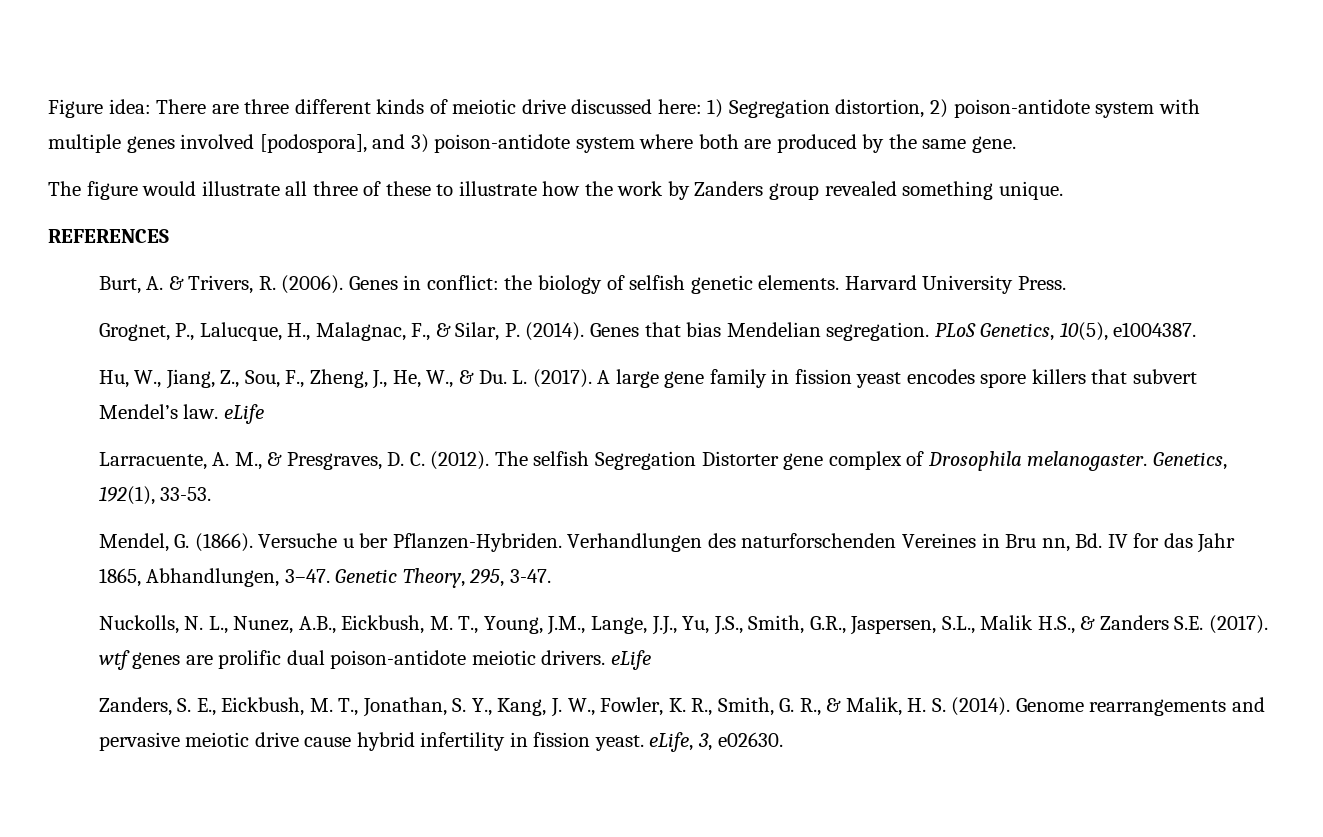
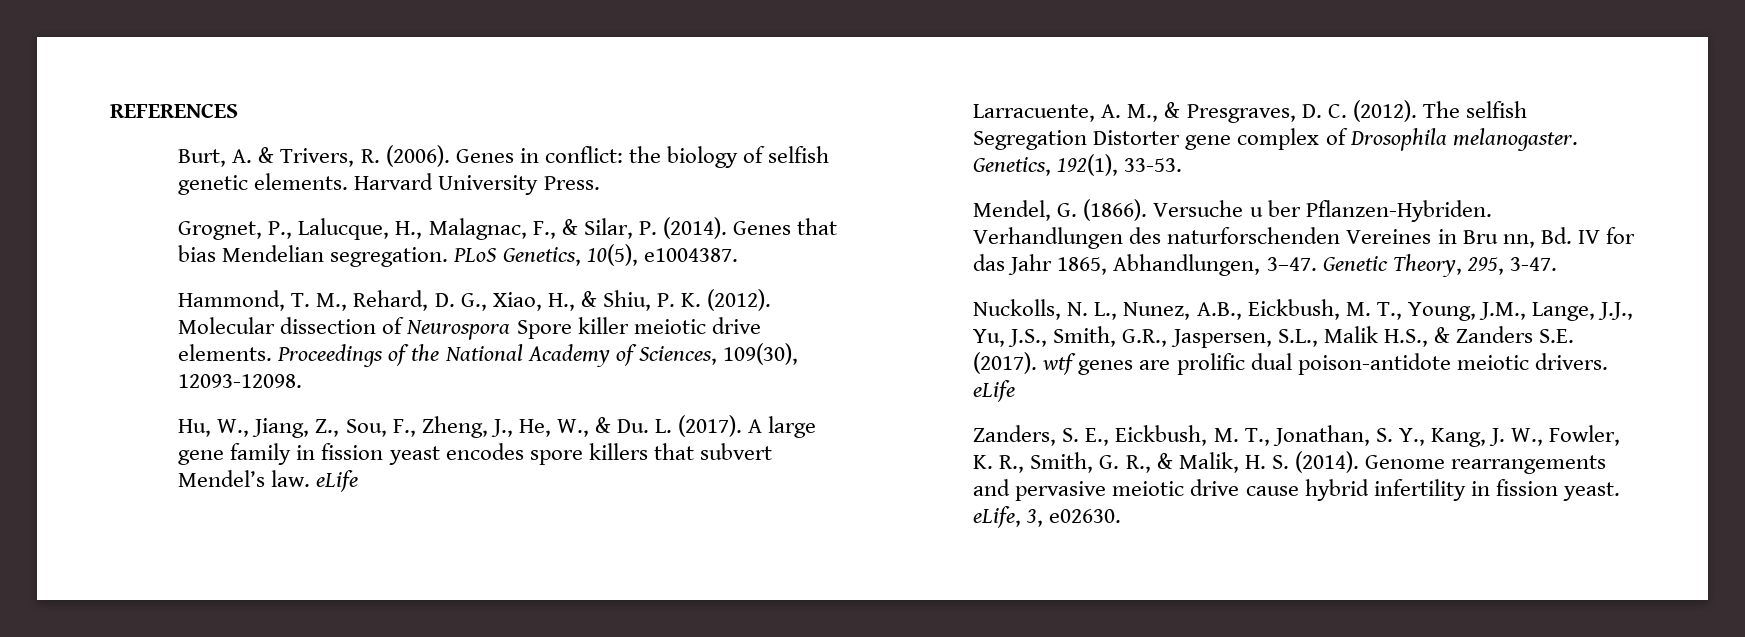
- Figure idea: There are three different kinds of meiotic drive discussed here: 1) Segregation distortion, 2) poison-antidote system with multiple genes involved [podospora], and 3) poison-antidote system where both are produced by the same gene.
- The figure would illustrate all three of these to illustrate how the work by Zanders group revealed something unique.
+ Hammond, T. M., Rehard, D. G., Xiao, H., & Shiu, P. K. (2012). Molecular dissection of Neurospora Spore killer meiotic drive elements. Proceedings of the National Academy of Sciences, 109(30), 12093-12098.

